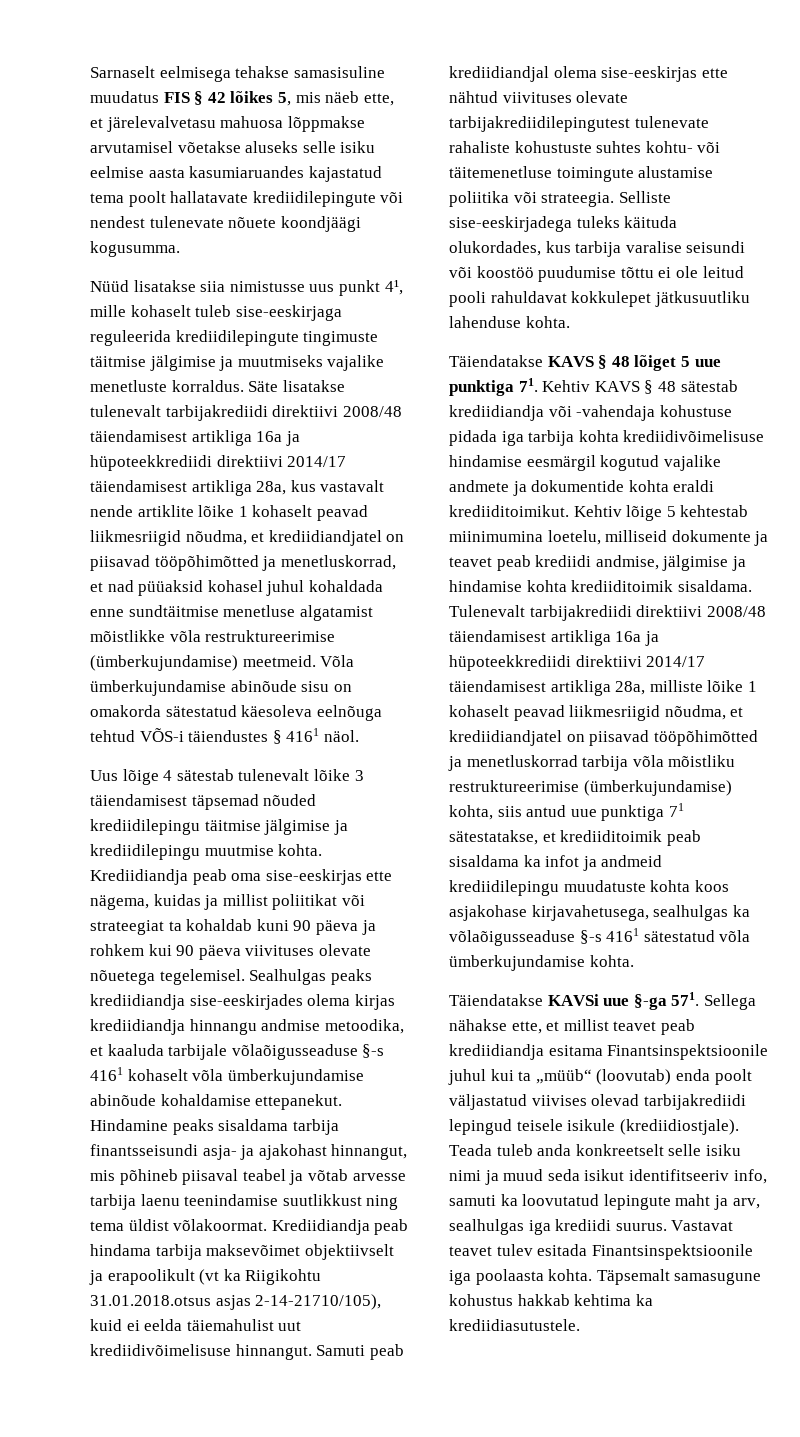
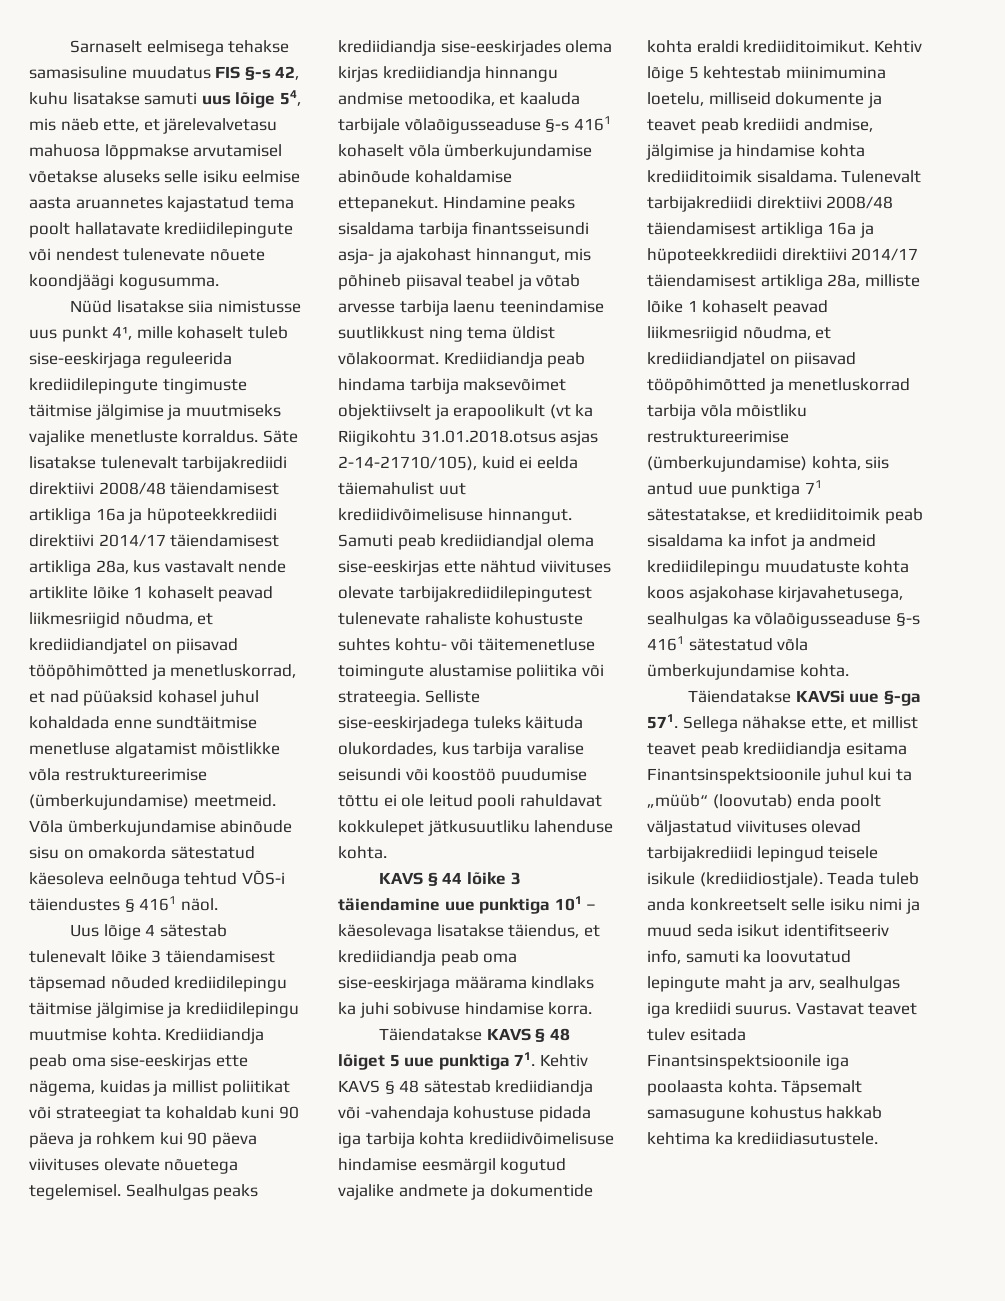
- Sarnaselt eelmisega tehakse samasisuline muudatus FIS § 42 lõikes 5, mis näeb ette, et järelevalvetasu mahuosa lõppmakse arvutamisel võetakse aluseks selle isiku eelmise aasta kasumiaruandes kajastatud tema poolt hallatavate krediidilepingute või nendest tulenevate nõuete koondjäägi kogusumma.
+ Sarnaselt eelmisega tehakse samasisuline muudatus FIS §-s 42, kuhu lisatakse samuti uus lõige 54, mis näeb ette, et järelevalvetasu mahuosa lõppmakse arvutamisel võetakse aluseks selle isiku eelmise aasta aruannetes kajastatud tema poolt hallatavate krediidilepingute või nendest tulenevate nõuete koondjäägi kogusumma.
+ KAVS § 44 lõike 3 täiendamine uue punktiga 101 – käesolevaga lisatakse täiendus, et krediidiandja peab oma sise-eeskirjaga määrama kindlaks ka juhi sobivuse hindamise korra.
- Täiendatakse KAVSi uue §-ga 571. Sellega nähakse ette, et millist teavet peab krediidiandja esitama Finantsinspektsioonile juhul kui ta „müüb“ (loovutab) enda poolt väljastatud viivises olevad tarbijakrediidi lepingud teisele isikule (krediidiostjale).
+ Täiendatakse KAVSi uue §-ga 571. Sellega nähakse ette, et millist teavet peab krediidiandja esitama Finantsinspektsioonile juhul kui ta „müüb“ (loovutab) enda poolt väljastatud viivituses olevad tarbijakrediidi lepingud teisele isikule (krediidiostjale).

